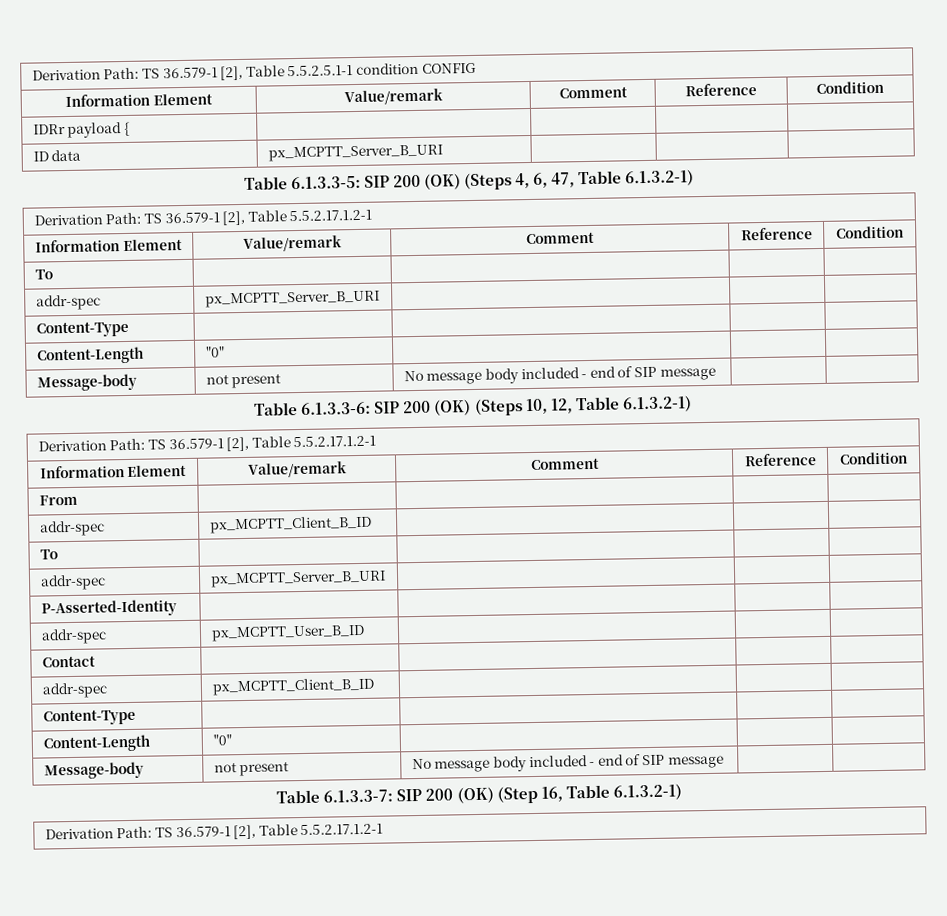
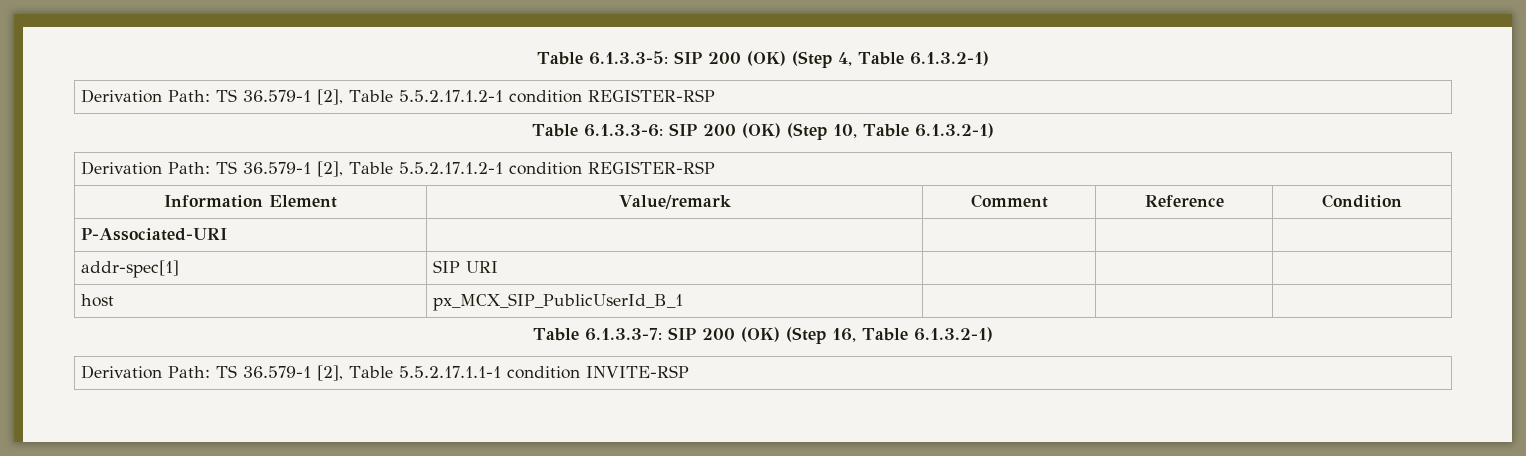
- Derivation Path: TS 36.579-1 [2], Table 5.5.2.5.1-1 condition CONFIG
+ Table 6.1.3.3-5: SIP 200 (OK) (Step 4, Table 6.1.3.2-1)
+ Derivation Path: TS 36.579-1 [2], Table 5.5.2.17.1.2-1 condition REGISTER-RSP
+ Table 6.1.3.3-6: SIP 200 (OK) (Step 10, Table 6.1.3.2-1)
+ Derivation Path: TS 36.579-1 [2], Table 5.5.2.17.1.2-1 condition REGISTER-RSP
  Information Element | Value/remark | Comment | Reference | Condition
- IDRr payload { | | | |
- ID data | px_MCPTT_Server_B_URI | | |
- Table 6.1.3.3-5: SIP 200 (OK) (Steps 4, 6, 47, Table 6.1.3.2-1)
- Derivation Path: TS 36.579-1 [2], Table 5.5.2.17.1.2-1
- Information Element | Value/remark | Comment | Reference | Condition
- To | | | |
- addr-spec | px_MCPTT_Server_B_URI | | |
- Content-Type | | | |
- Content-Length | "0" | | |
- Message-body | not present | No message body included - end of SIP message | |
- Table 6.1.3.3-6: SIP 200 (OK) (Steps 10, 12, Table 6.1.3.2-1)
- Derivation Path: TS 36.579-1 [2], Table 5.5.2.17.1.2-1
- Information Element | Value/remark | Comment | Reference | Condition
- From | | | |
- addr-spec | px_MCPTT_Client_B_ID | | |
- To | | | |
- addr-spec | px_MCPTT_Server_B_URI | | |
- P-Asserted-Identity | | | |
- addr-spec | px_MCPTT_User_B_ID | | |
- Contact | | | |
- addr-spec | px_MCPTT_Client_B_ID | | |
- Content-Type | | | |
- Content-Length | "0" | | |
- Message-body | not present | No message body included - end of SIP message | |
+ P-Associated-URI | | | |
+ addr-spec[1] | SIP URI | | |
+ host | px_MCX_SIP_PublicUserId_B_1 | | |
  Table 6.1.3.3-7: SIP 200 (OK) (Step 16, Table 6.1.3.2-1)
- Derivation Path: TS 36.579-1 [2], Table 5.5.2.17.1.2-1
+ Derivation Path: TS 36.579-1 [2], Table 5.5.2.17.1.1-1 condition INVITE-RSP

